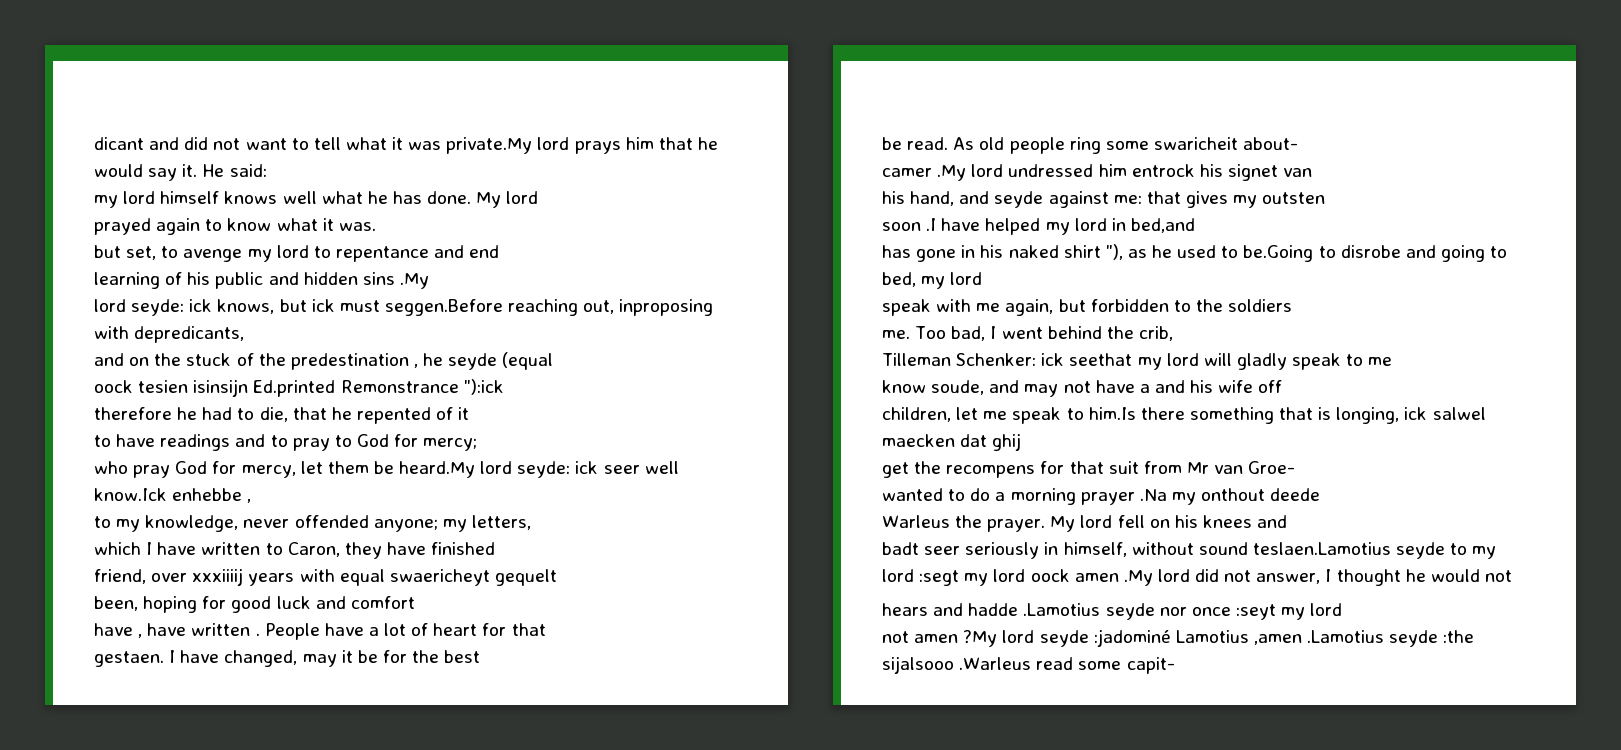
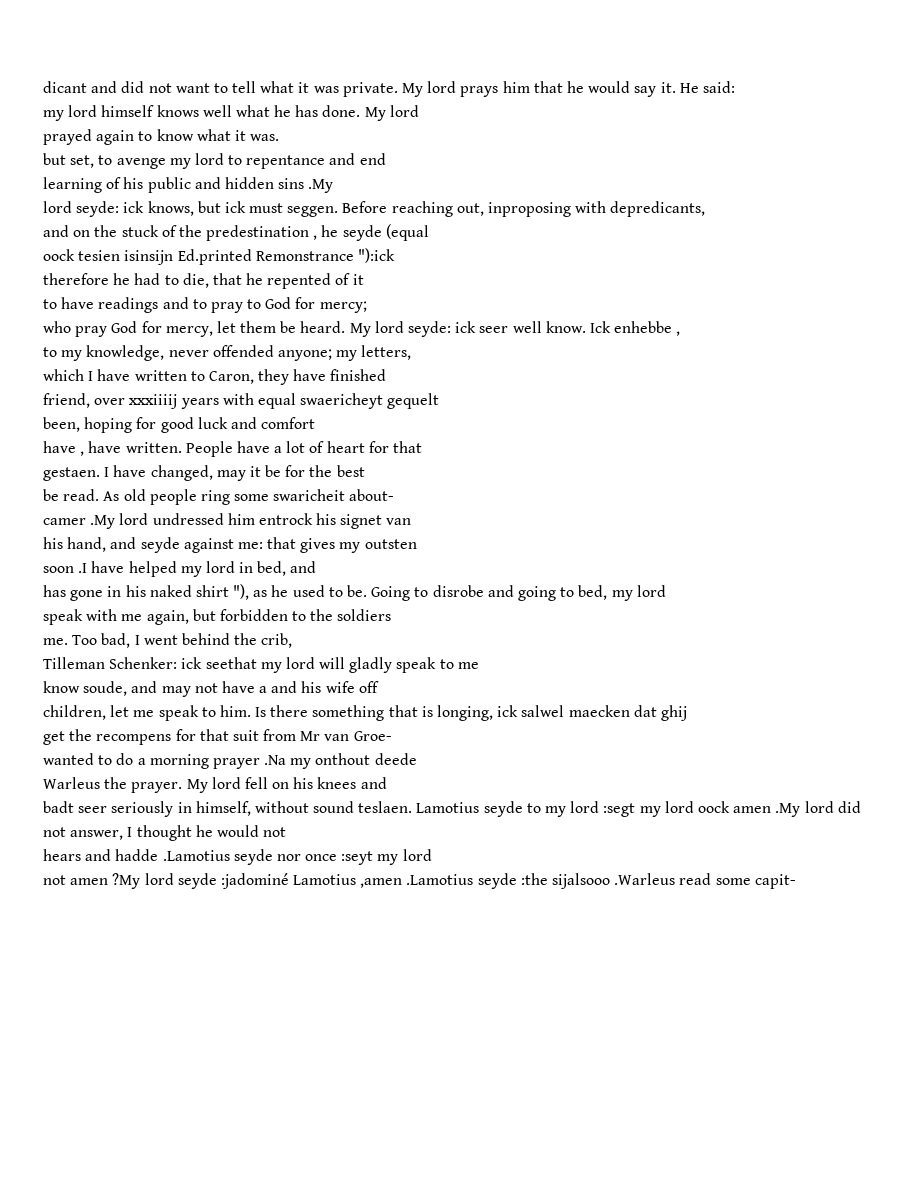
- dicant and did not want to tell what it was private.My lord prays him that he would say it.
+ dicant and did not want to tell what it was private. My lord prays him that he would say it.
- lord seyde: ick knows, but ick must seggen.Before reaching out, inproposing with depredicants,
+ lord seyde: ick knows, but ick must seggen. Before reaching out, inproposing with depredicants,
- who pray God for mercy, let them be heard.My lord seyde: ick seer well know.Ick enhebbe ,
+ who pray God for mercy, let them be heard. My lord seyde: ick seer well know. Ick enhebbe ,
- have , have written .
+ have , have written.
- soon .I have helped my lord in bed,and
+ soon .I have helped my lord in bed, and
- has gone in his naked shirt "), as he used to be.Going to disrobe and going to bed, my lord
+ has gone in his naked shirt "), as he used to be. Going to disrobe and going to bed, my lord
- children, let me speak to him.Is there something that is longing, ick salwel maecken dat ghij
+ children, let me speak to him. Is there something that is longing, ick salwel maecken dat ghij
- badt seer seriously in himself, without sound teslaen.Lamotius seyde to my lord :segt my lord oock amen .My lord did not answer, I thought he would not
+ badt seer seriously in himself, without sound teslaen. Lamotius seyde to my lord :segt my lord oock amen .My lord did not answer, I thought he would not

